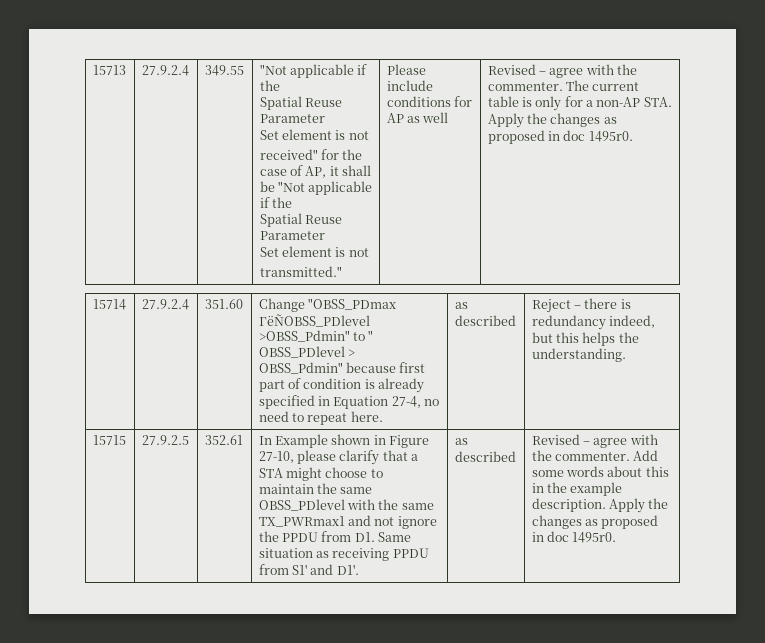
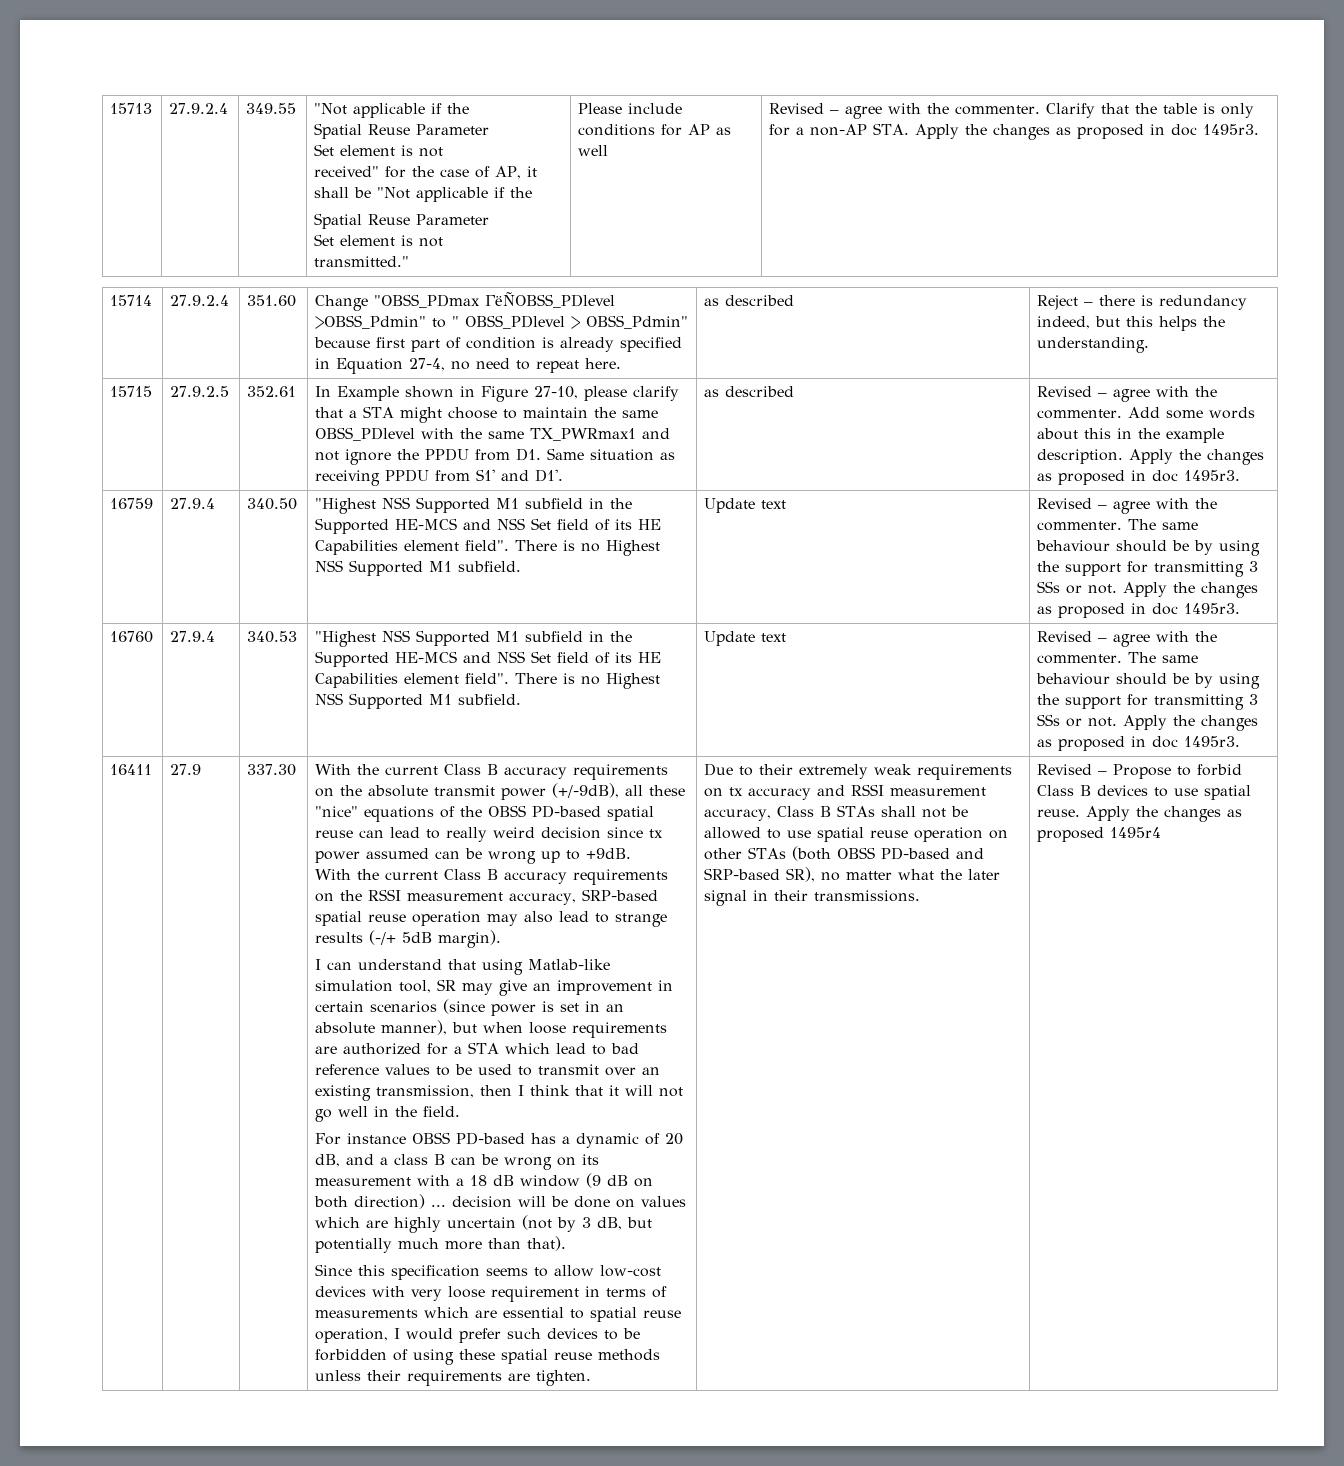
- The current table is only for a non-AP STA. Apply the changes as proposed in doc 1495r0.
+ Clarify that the table is only for a non-AP STA. Apply the changes as proposed in doc 1495r3.
- Add some words about this in the example description. Apply the changes as proposed in doc 1495r0.
+ Add some words about this in the example description. Apply the changes as proposed in doc 1495r3.
+ 16759 | 27.9.4 | 340.50 | "Highest NSS Supported M1 subfield in the Supported HE-MCS and NSS Set field of its HE Capabilities element field". There is no Highest NSS Supported M1 subfield. | Update text | Revised – agree with the commenter. The same behaviour should be by using the support for transmitting 3 SSs or not. Apply the changes as proposed in doc 1495r3.
+ 16760 | 27.9.4 | 340.53 | "Highest NSS Supported M1 subfield in the Supported HE-MCS and NSS Set field of its HE Capabilities element field". There is no Highest NSS Supported M1 subfield. | Update text | Revised – agree with the commenter. The same behaviour should be by using the support for transmitting 3 SSs or not. Apply the changes as proposed in doc 1495r3.
+ 16411 | 27.9 | 337.30 | With the current Class B accuracy requirements on the absolute transmit power (+/-9dB), all these "nice" equations of the OBSS PD-based spatial reuse can lead to really weird decision since tx power assumed can be wrong up to +9dB.
+ With the current Class B accuracy requirements on the RSSI measurement accuracy, SRP-based spatial reuse operation may also lead to strange results (-/+ 5dB margin).
+ I can understand that using Matlab-like simulation tool, SR may give an improvement in certain scenarios (since power is set in an absolute manner), but when loose requirements are authorized for a STA which lead to bad reference values to be used to transmit over an existing transmission, then I think that it will not go well in the field.
+ For instance OBSS PD-based has a dynamic of 20 dB, and a class B can be wrong on its measurement with a 18 dB window (9 dB on both direction) ... decision will be done on values which are highly uncertain (not by 3 dB, but potentially much more than that).
+ Since this specification seems to allow low-cost devices with very loose requirement in terms of measurements which are essential to spatial reuse operation, I would prefer such devices to be forbidden of using these spatial reuse methods unless their requirements are tighten. | Due to their extremely weak requirements on tx accuracy and RSSI measurement accuracy, Class B STAs shall not be allowed to use spatial reuse operation on other STAs (both OBSS PD-based and SRP-based SR), no matter what the later signal in their transmissions. | Revised – Propose to forbid Class B devices to use spatial reuse. Apply the changes as proposed 1495r4

